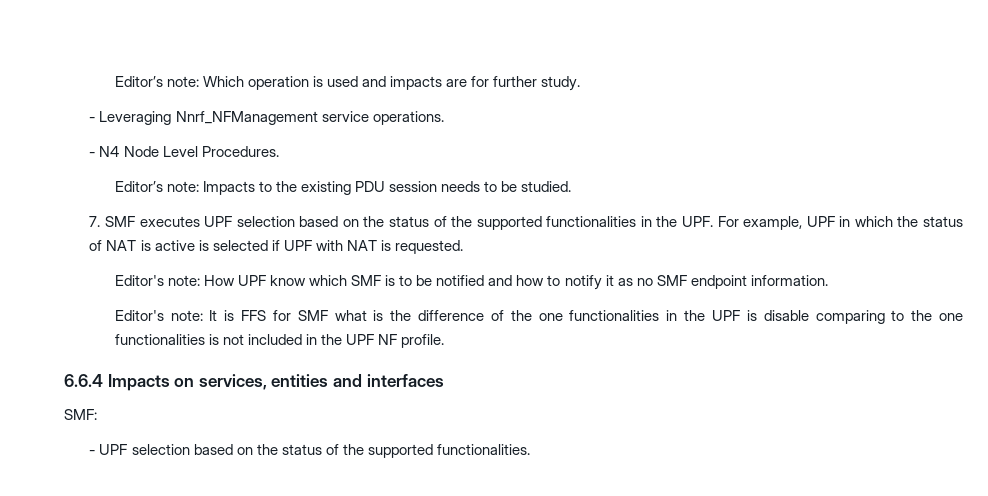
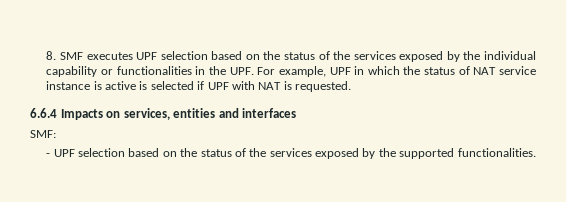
- Editor’s note: Which operation is used and impacts are for further study.
- - Leveraging Nnrf_NFManagement service operations.
- - N4 Node Level Procedures.
- Editor’s note: Impacts to the existing PDU session needs to be studied.
- 7. SMF executes UPF selection based on the status of the supported functionalities in the UPF. For example, UPF in which the status of NAT is active is selected if UPF with NAT is requested.
+ 8. SMF executes UPF selection based on the status of the services exposed by the individual capability or functionalities in the UPF. For example, UPF in which the status of NAT service instance is active is selected if UPF with NAT is requested.
- Editor's note: How UPF know which SMF is to be notified and how to notify it as no SMF endpoint information.
- Editor's note: It is FFS for SMF what is the difference of the one functionalities in the UPF is disable comparing to the one functionalities is not included in the UPF NF profile.
- - UPF selection based on the status of the supported functionalities.
+ - UPF selection based on the status of the services exposed by the supported functionalities.

